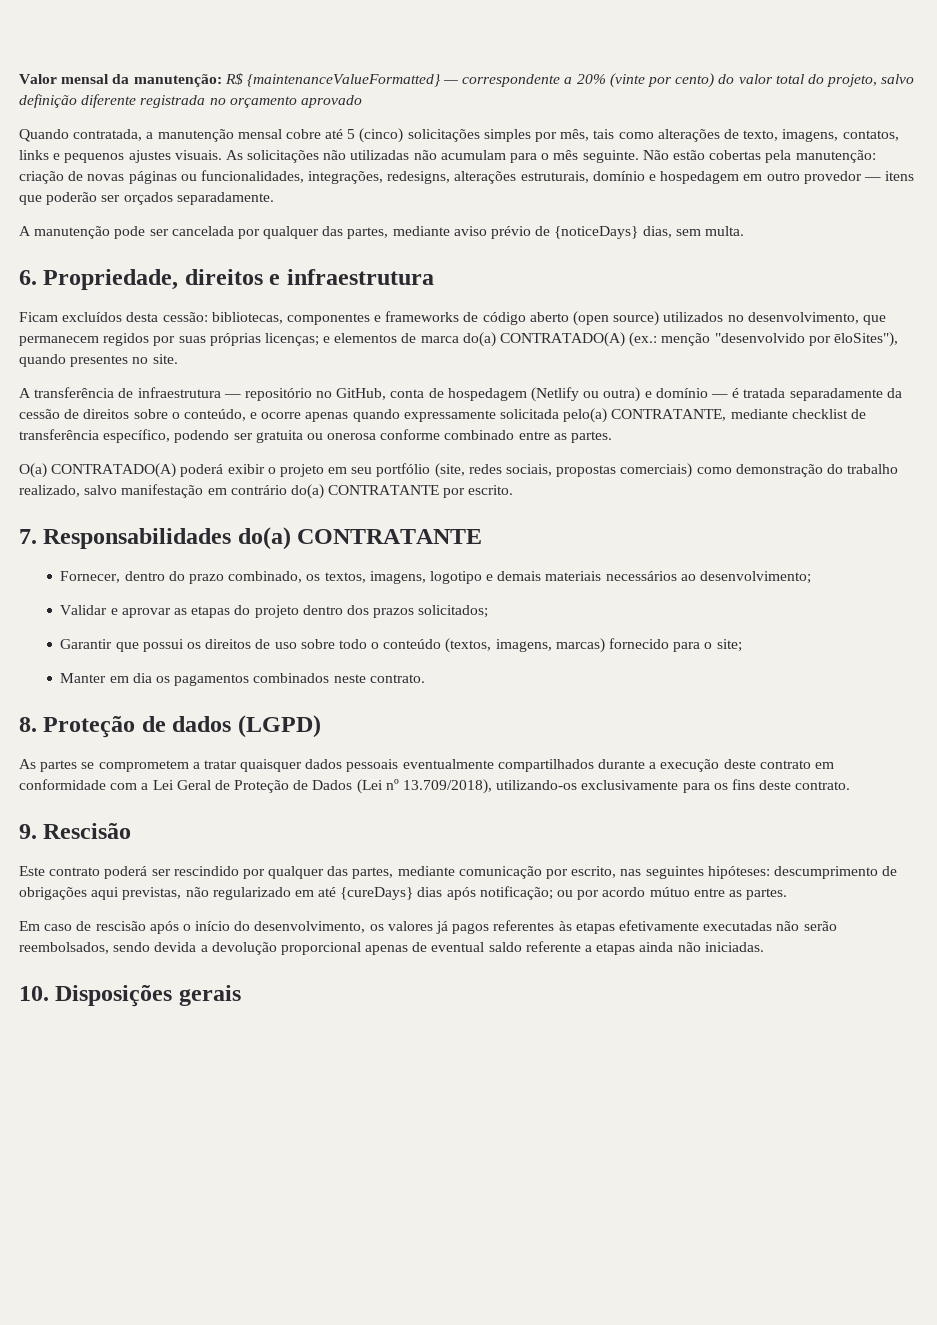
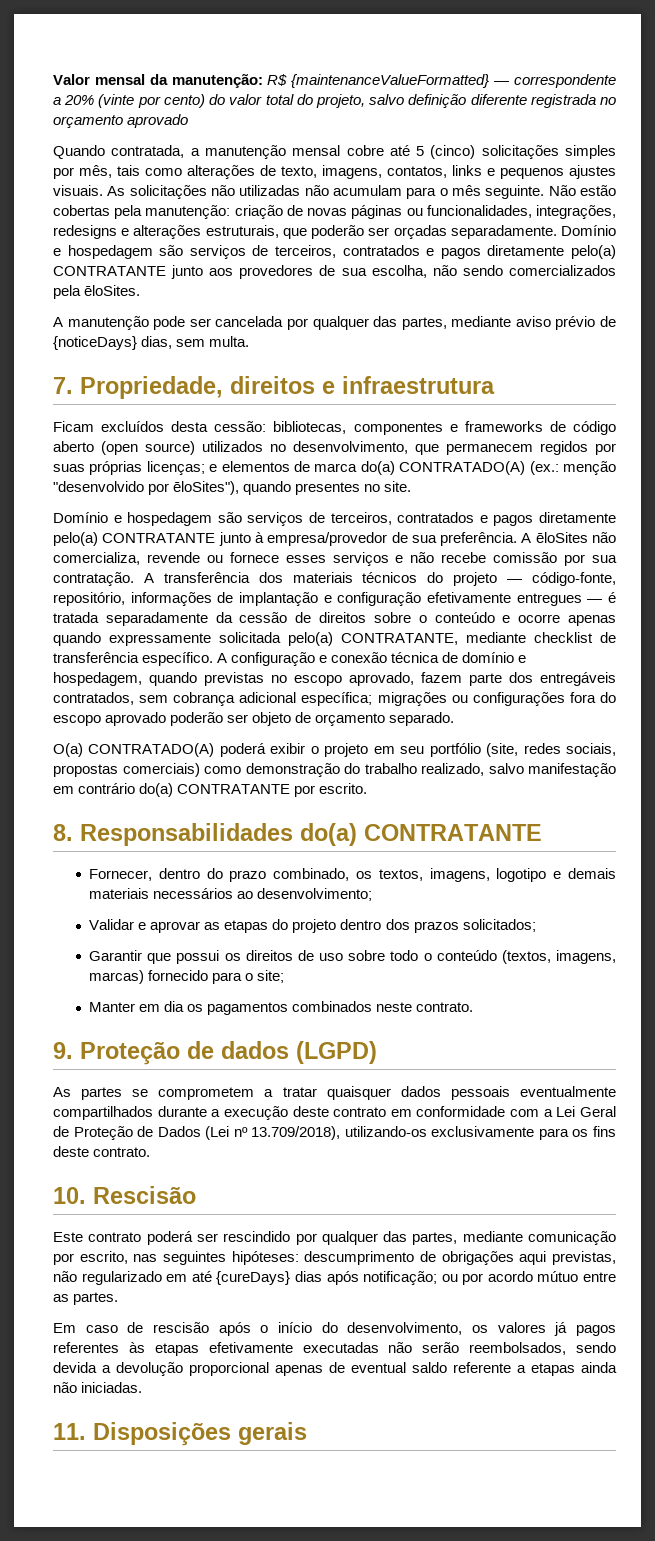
- Não estão cobertas pela manutenção: criação de novas páginas ou funcionalidades, integrações, redesigns, alterações estruturais, domínio e hospedagem em outro provedor — itens que poderão ser orçados separadamente.
+ Não estão cobertas pela manutenção: criação de novas páginas ou funcionalidades, integrações, redesigns e alterações estruturais, que poderão ser orçadas separadamente. Domínio e hospedagem são serviços de terceiros, contratados e pagos diretamente pelo(a) CONTRATANTE junto aos provedores de sua escolha, não sendo comercializados pela ēloSites.
- 6. Propriedade, direitos e infraestrutura
+ 7. Propriedade, direitos e infraestrutura
- A transferência de infraestrutura — repositório no GitHub, conta de hospedagem (Netlify ou outra) e domínio — é tratada separadamente da cessão de direitos sobre o conteúdo, e ocorre apenas quando expressamente solicitada pelo(a) CONTRATANTE, mediante checklist de transferência específico, podendo ser gratuita ou onerosa conforme combinado entre as partes.
+ Domínio e hospedagem são serviços de terceiros, contratados e pagos diretamente pelo(a) CONTRATANTE junto à empresa/provedor de sua preferência. A ēloSites não comercializa, revende ou fornece esses serviços e não recebe comissão por sua contratação. A transferência dos materiais técnicos do projeto — código-fonte, repositório, informações de implantação e configuração efetivamente entregues — é tratada separadamente da cessão de direitos sobre o conteúdo e ocorre apenas quando expressamente solicitada pelo(a) CONTRATANTE, mediante checklist de transferência específico. A configuração e conexão técnica de domínio e hospedagem, quando previstas no escopo aprovado, fazem parte dos entregáveis contratados, sem cobrança adicional específica; migrações ou configurações fora do escopo aprovado poderão ser objeto de orçamento separado.
- 7. Responsabilidades do(a) CONTRATANTE
+ 8. Responsabilidades do(a) CONTRATANTE
- 8. Proteção de dados (LGPD)
+ 9. Proteção de dados (LGPD)
- 9. Rescisão
+ 10. Rescisão
- 10. Disposições gerais
+ 11. Disposições gerais

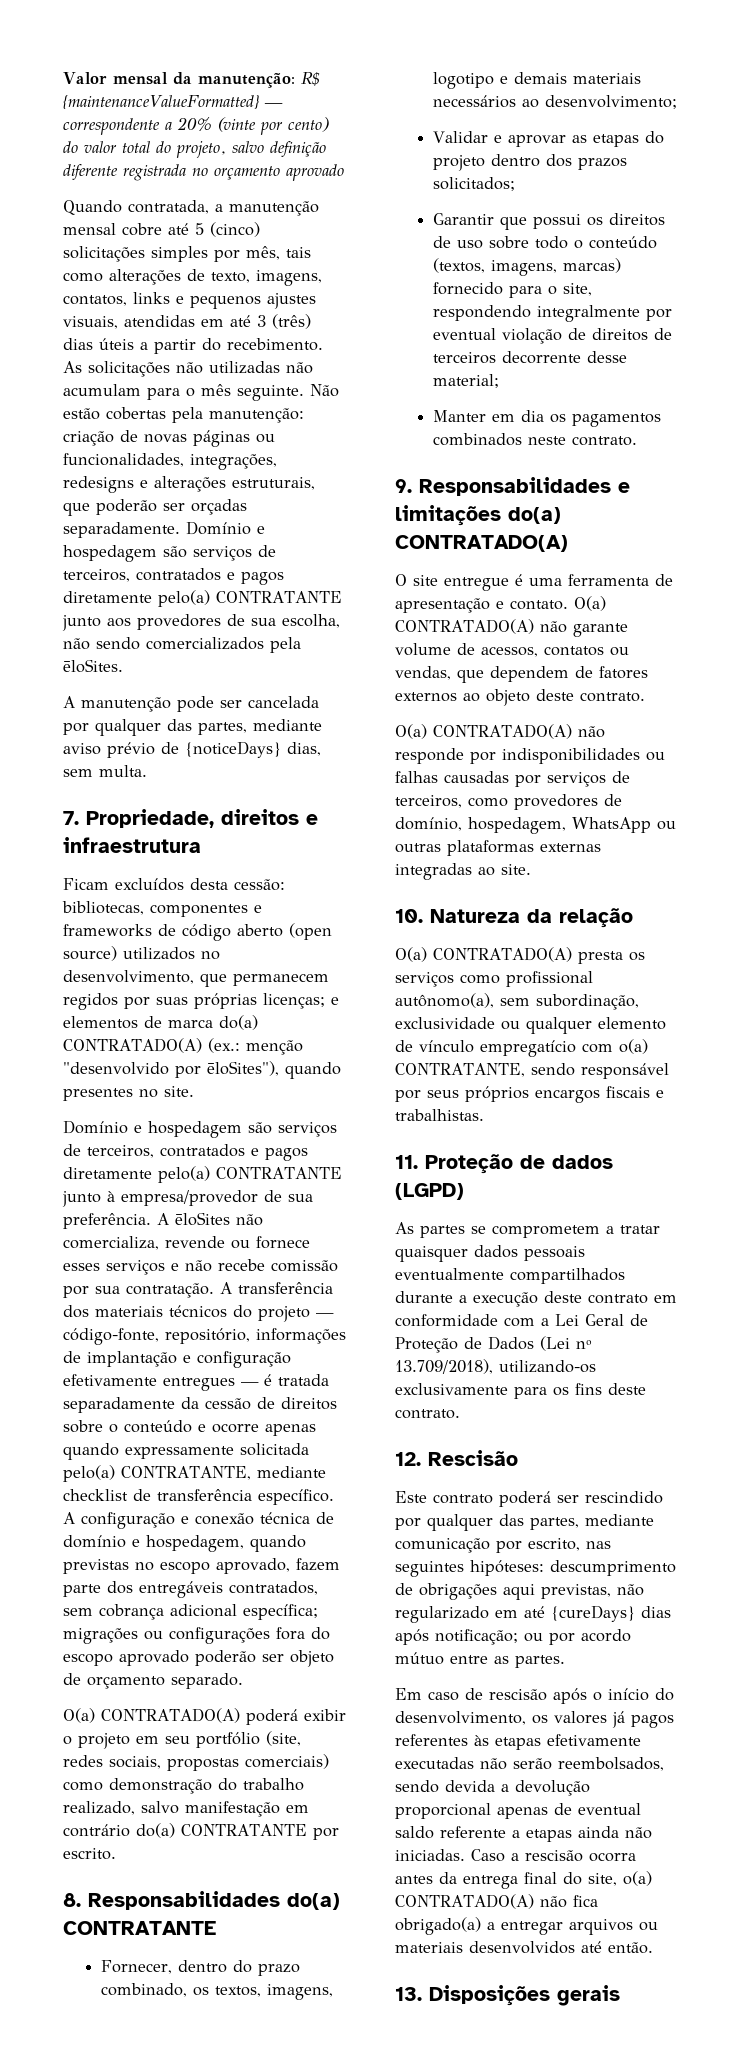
- Quando contratada, a manutenção mensal cobre até 5 (cinco) solicitações simples por mês, tais como alterações de texto, imagens, contatos, links e pequenos ajustes visuais.
+ Quando contratada, a manutenção mensal cobre até 5 (cinco) solicitações simples por mês, tais como alterações de texto, imagens, contatos, links e pequenos ajustes visuais, atendidas em até 3 (três) dias úteis a partir do recebimento.
- Garantir que possui os direitos de uso sobre todo o conteúdo (textos, imagens, marcas) fornecido para o site;
+ Garantir que possui os direitos de uso sobre todo o conteúdo (textos, imagens, marcas) fornecido para o site, respondendo integralmente por eventual violação de direitos de terceiros decorrente desse material;
- 9. Proteção de dados (LGPD)
+ 9. Responsabilidades e limitações do(a) CONTRATADO(A)
+ O site entregue é uma ferramenta de apresentação e contato. O(a) CONTRATADO(A) não garante volume de acessos, contatos ou vendas, que dependem de fatores externos ao objeto deste contrato.
+ O(a) CONTRATADO(A) não responde por indisponibilidades ou falhas causadas por serviços de terceiros, como provedores de domínio, hospedagem, WhatsApp ou outras plataformas externas integradas ao site.
+ 10. Natureza da relação
+ O(a) CONTRATADO(A) presta os serviços como profissional autônomo(a), sem subordinação, exclusividade ou qualquer elemento de vínculo empregatício com o(a) CONTRATANTE, sendo responsável por seus próprios encargos fiscais e trabalhistas.
+ 11. Proteção de dados (LGPD)
- 10. Rescisão
+ 12. Rescisão
- Em caso de rescisão após o início do desenvolvimento, os valores já pagos referentes às etapas efetivamente executadas não serão reembolsados, sendo devida a devolução proporcional apenas de eventual saldo referente a etapas ainda não iniciadas.
- 11. Disposições gerais
+ Em caso de rescisão após o início do desenvolvimento, os valores já pagos referentes às etapas efetivamente executadas não serão reembolsados, sendo devida a devolução proporcional apenas de eventual saldo referente a etapas ainda não iniciadas. Caso a rescisão ocorra antes da entrega final do site, o(a) CONTRATADO(A) não fica obrigado(a) a entregar arquivos ou materiais desenvolvidos até então.
+ 13. Disposições gerais

